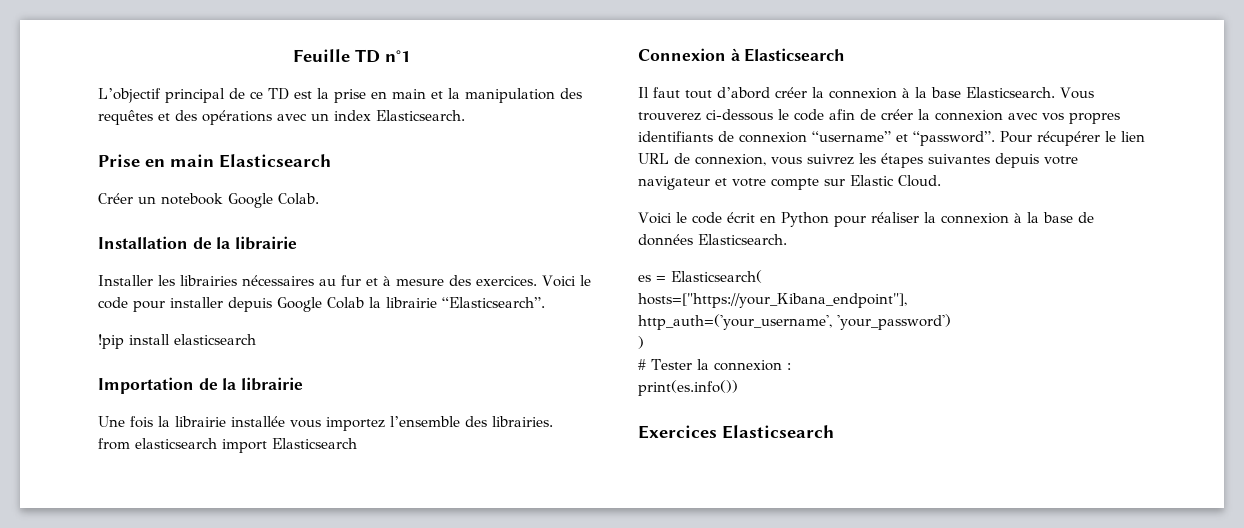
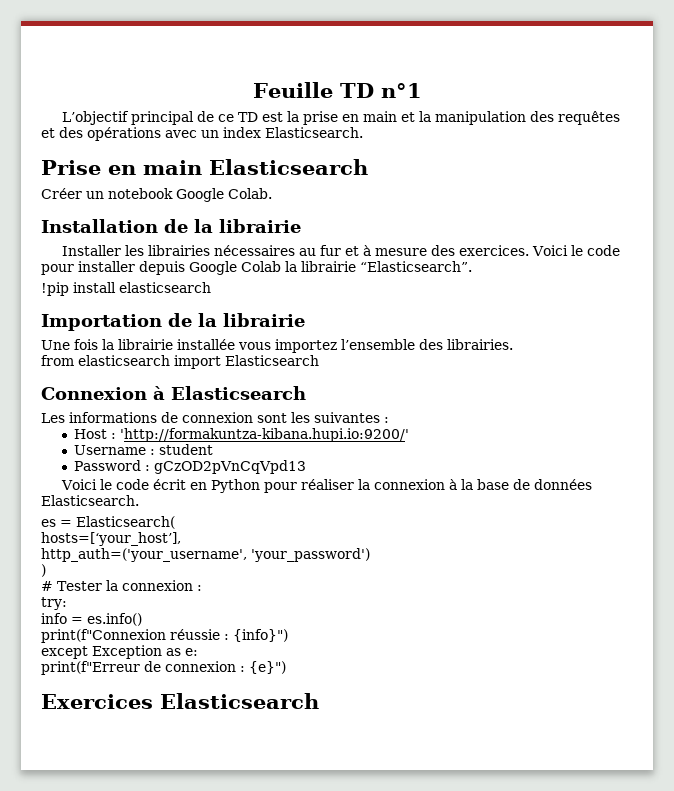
- Il faut tout d’abord créer la connexion à la base Elasticsearch. Vous trouverez ci-dessous le code afin de créer la connexion avec vos propres identifiants de connexion “username” et “password”. Pour récupérer le lien URL de connexion, vous suivrez les étapes suivantes depuis votre navigateur et votre compte sur Elastic Cloud.
+ Les informations de connexion sont les suivantes :
+ Host : 'http://formakuntza-kibana.hupi.io:9200/'
+ Username : student
+ Password : gCzOD2pVnCqVpd13
- hosts=["https://your_Kibana_endpoint"],
+ hosts=[‘your_host’],
- print(es.info())
+ try:
+ info = es.info()
+ print(f"Connexion réussie : {info}")
+ except Exception as e:
+ print(f"Erreur de connexion : {e}")

